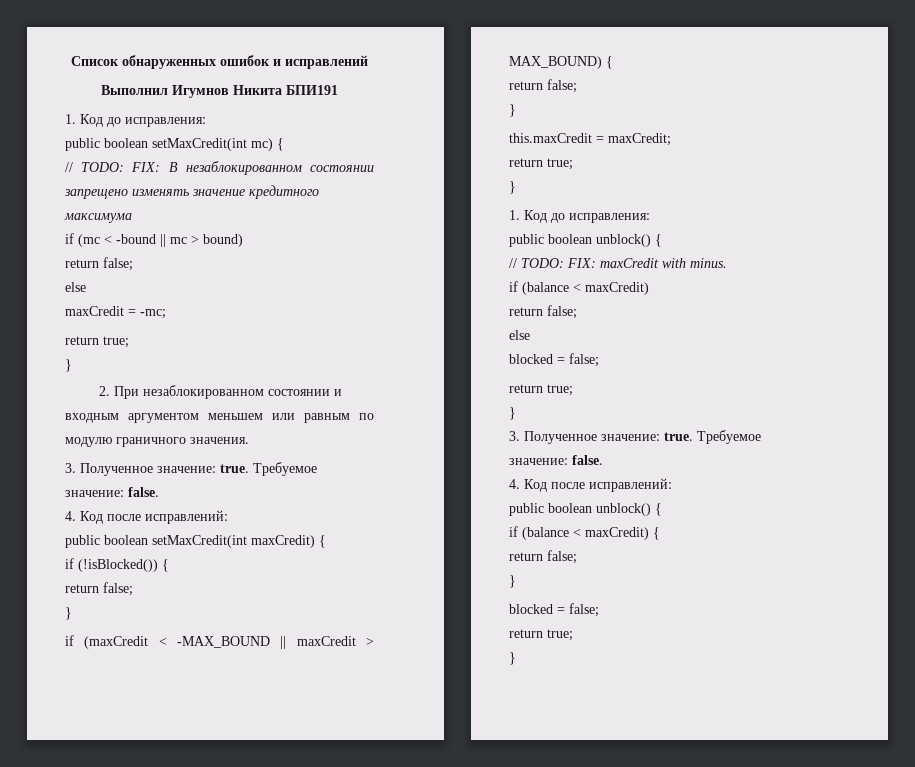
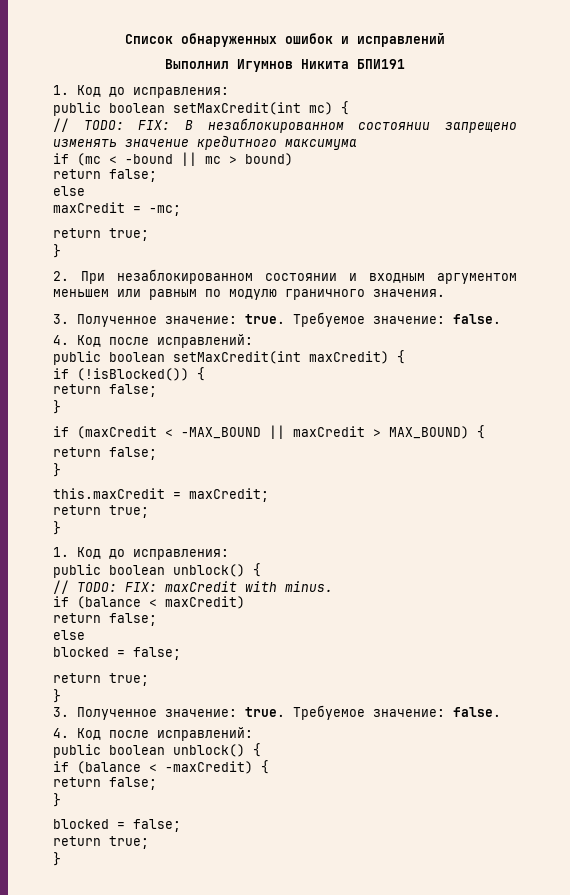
- if (balance < maxCredit) {
+ if (balance < -maxCredit) {

